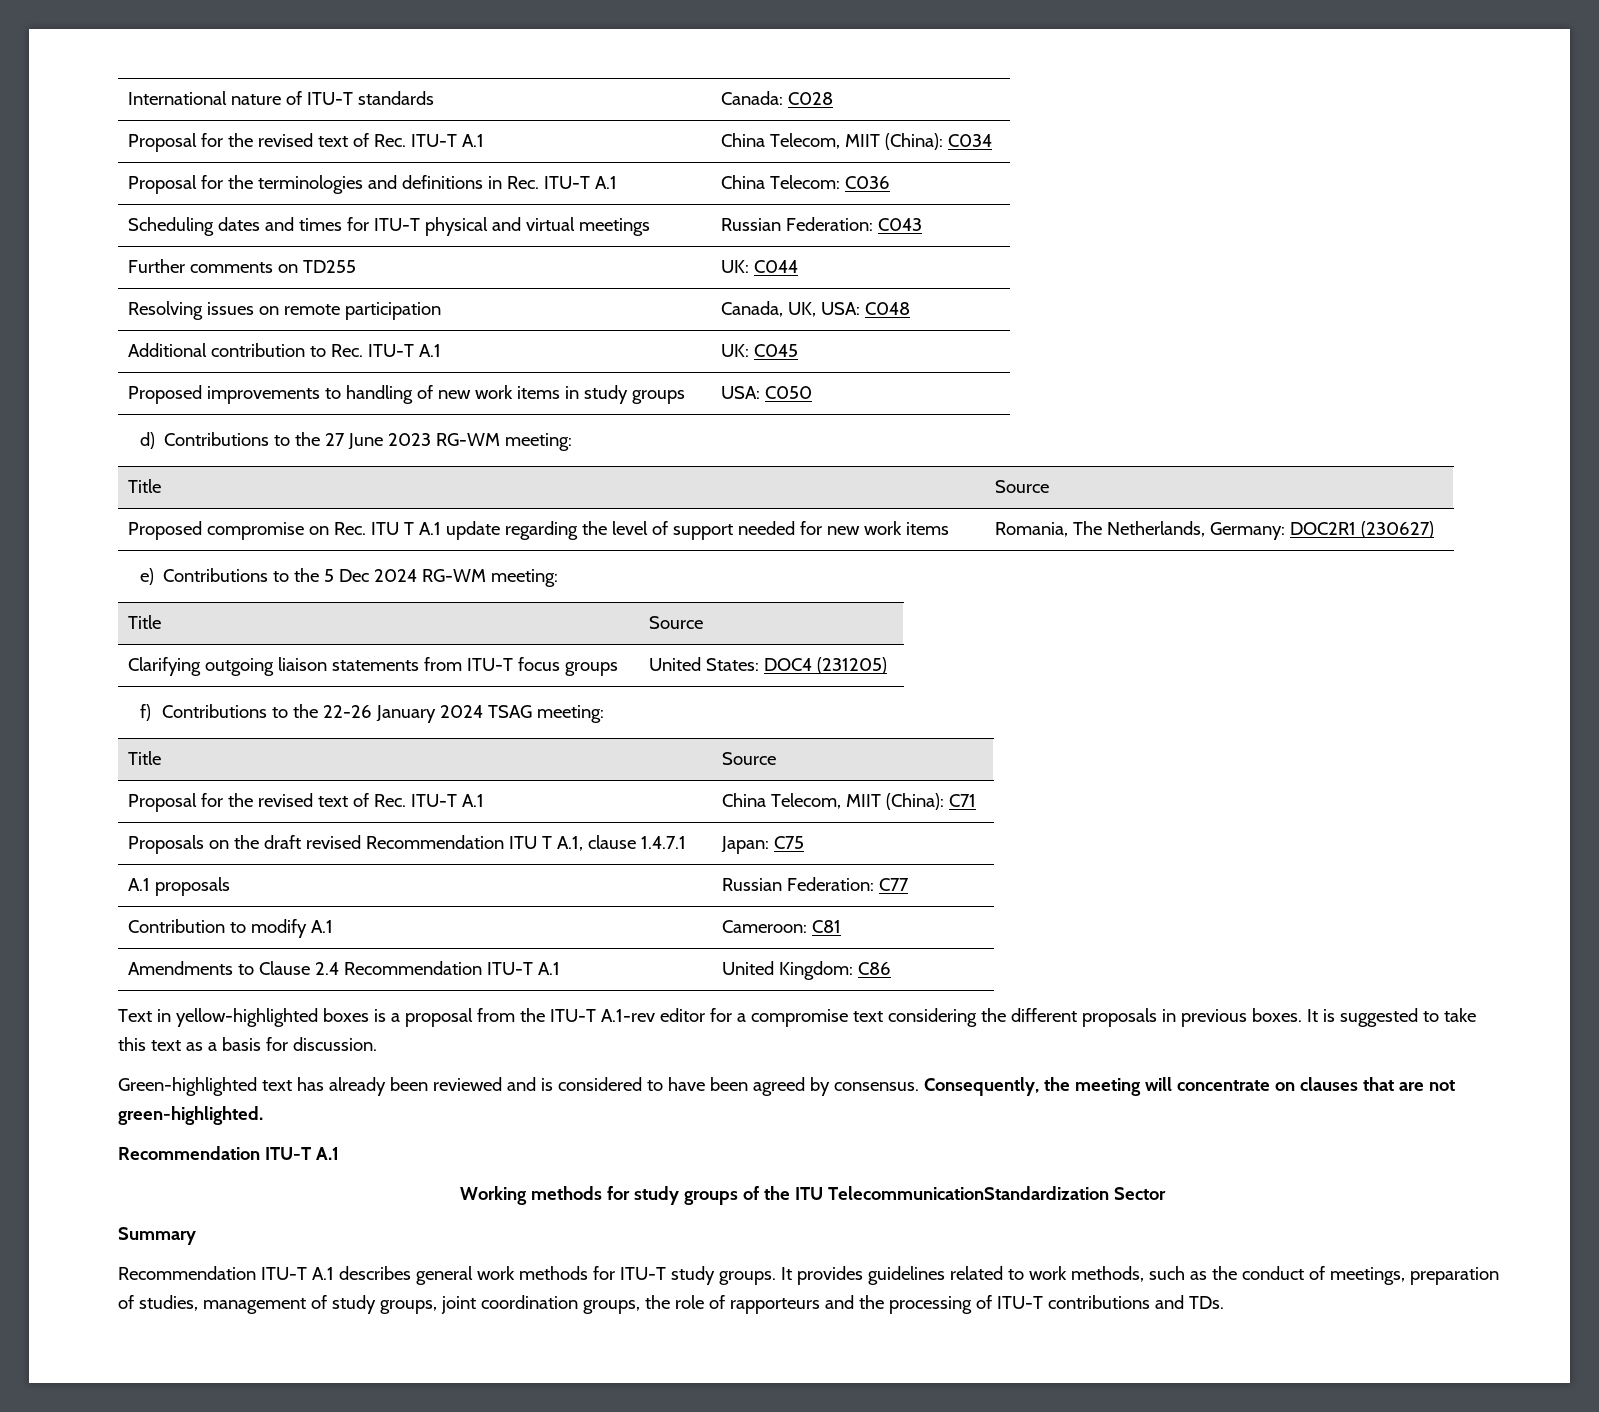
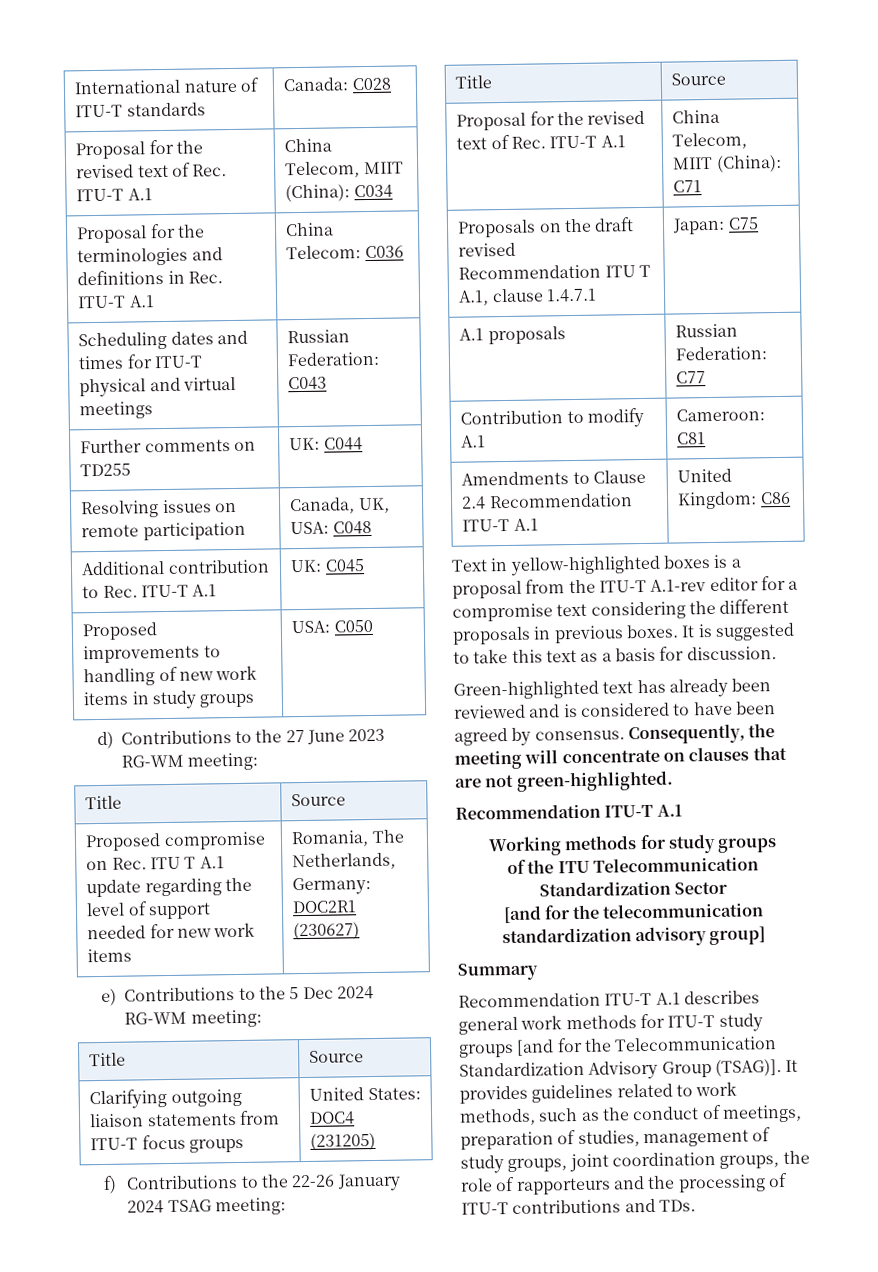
- Working methods for study groups of the ITU TelecommunicationStandardization Sector
+ Working methods for study groups
+ of the ITU Telecommunication Standardization Sector
+ [and for the telecommunication standardization advisory group]
- Recommendation ITU-T A.1 describes general work methods for ITU-T study groups.
+ Recommendation ITU-T A.1 describes general work methods for ITU-T study groups [and for the Telecommunication Standardization Advisory Group (TSAG)].

